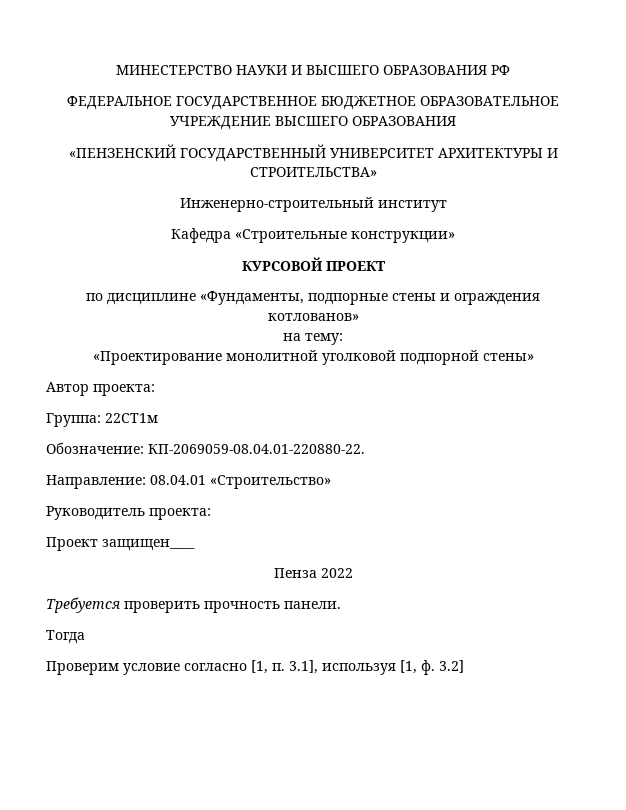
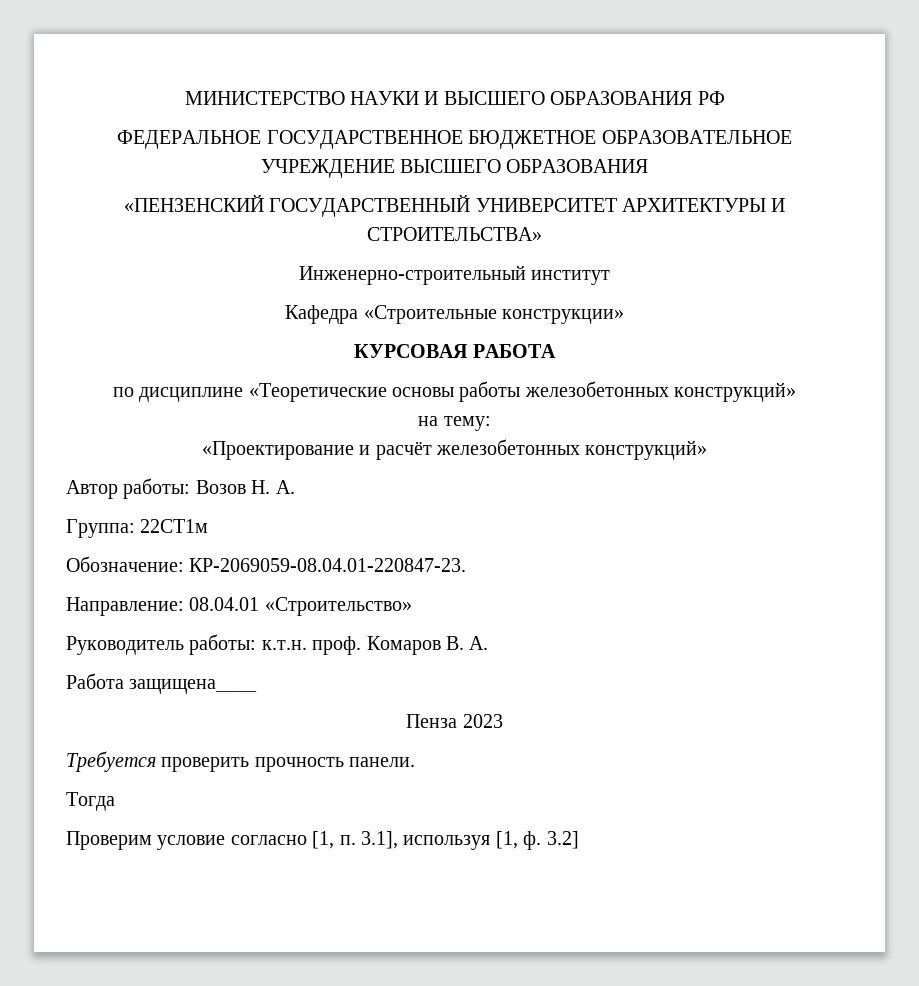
- МИНЕСТЕРСТВО НАУКИ И ВЫСШЕГО ОБРАЗОВАНИЯ РФ
+ МИНИСТЕРСТВО НАУКИ И ВЫСШЕГО ОБРАЗОВАНИЯ РФ
- КУРСОВОЙ ПРОЕКТ
+ КУРСОВАЯ РАБОТА
- по дисциплине «Фундаменты, подпорные стены и ограждения котлованов»
+ по дисциплине «Теоретические основы работы железобетонных конструкций»
  на тему:
- «Проектирование монолитной уголковой подпорной стены»
- Автор проекта:
+ «Проектирование и расчёт железобетонных конструкций»
+ Автор работы: Возов Н. А.
- Обозначение: КП-2069059-08.04.01-220880-22.
+ Обозначение: КР-2069059-08.04.01-220847-23.
- Руководитель проекта:
- Проект защищен____
+ Руководитель работы: к.т.н. проф. Комаров В. А.
+ Работа защищена____
- Пенза 2022
+ Пенза 2023

